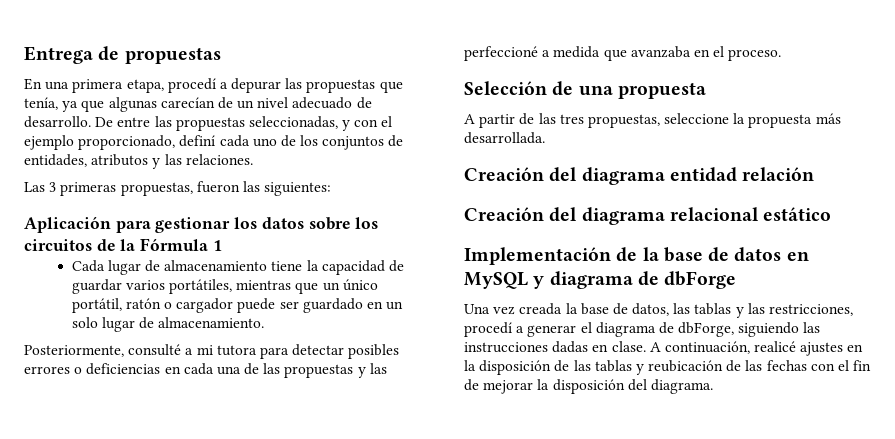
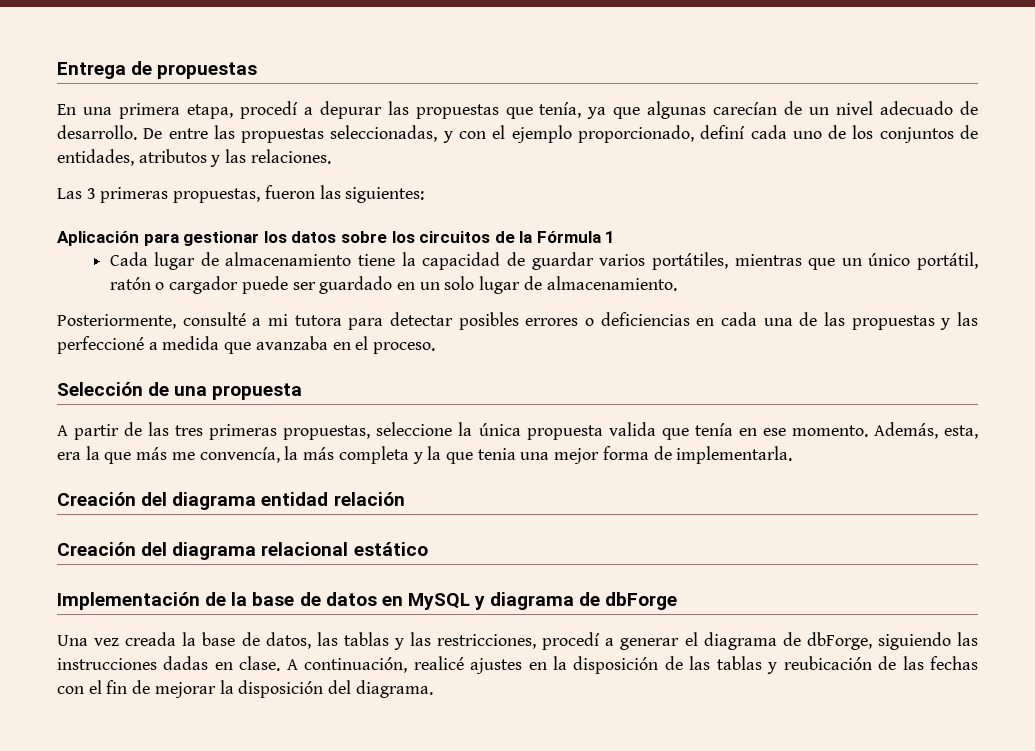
- A partir de las tres propuestas, seleccione la propuesta más desarrollada.
+ A partir de las tres primeras propuestas, seleccione la única propuesta valida que tenía en ese momento. Además, esta, era la que más me convencía, la más completa y la que tenia una mejor forma de implementarla.

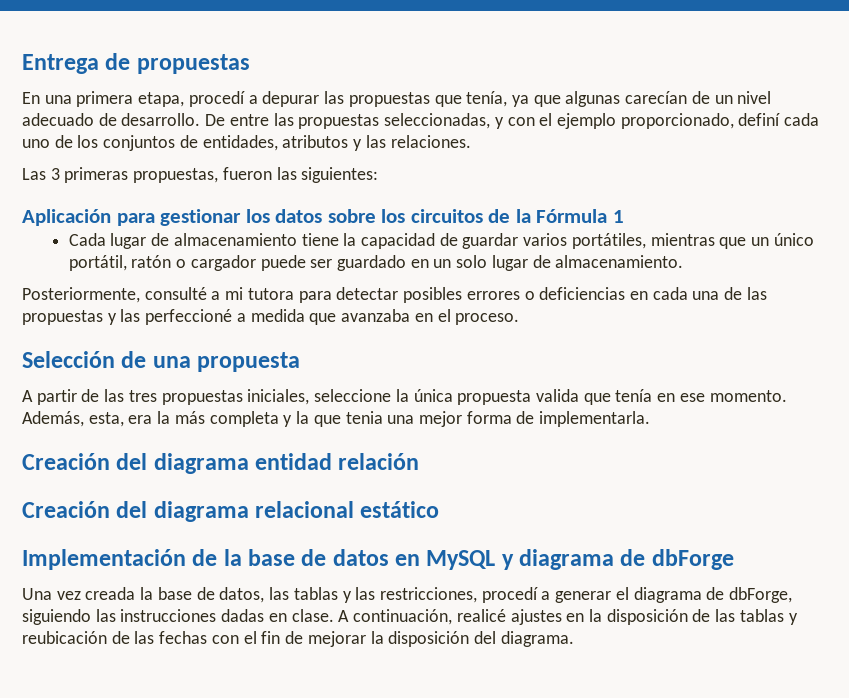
- A partir de las tres primeras propuestas, seleccione la única propuesta valida que tenía en ese momento.
+ A partir de las tres propuestas iniciales, seleccione la única propuesta valida que tenía en ese momento.
- Además, esta, era la que más me convencía, la más completa y la que tenia una mejor forma de implementarla.
+ Además, esta, era la más completa y la que tenia una mejor forma de implementarla.

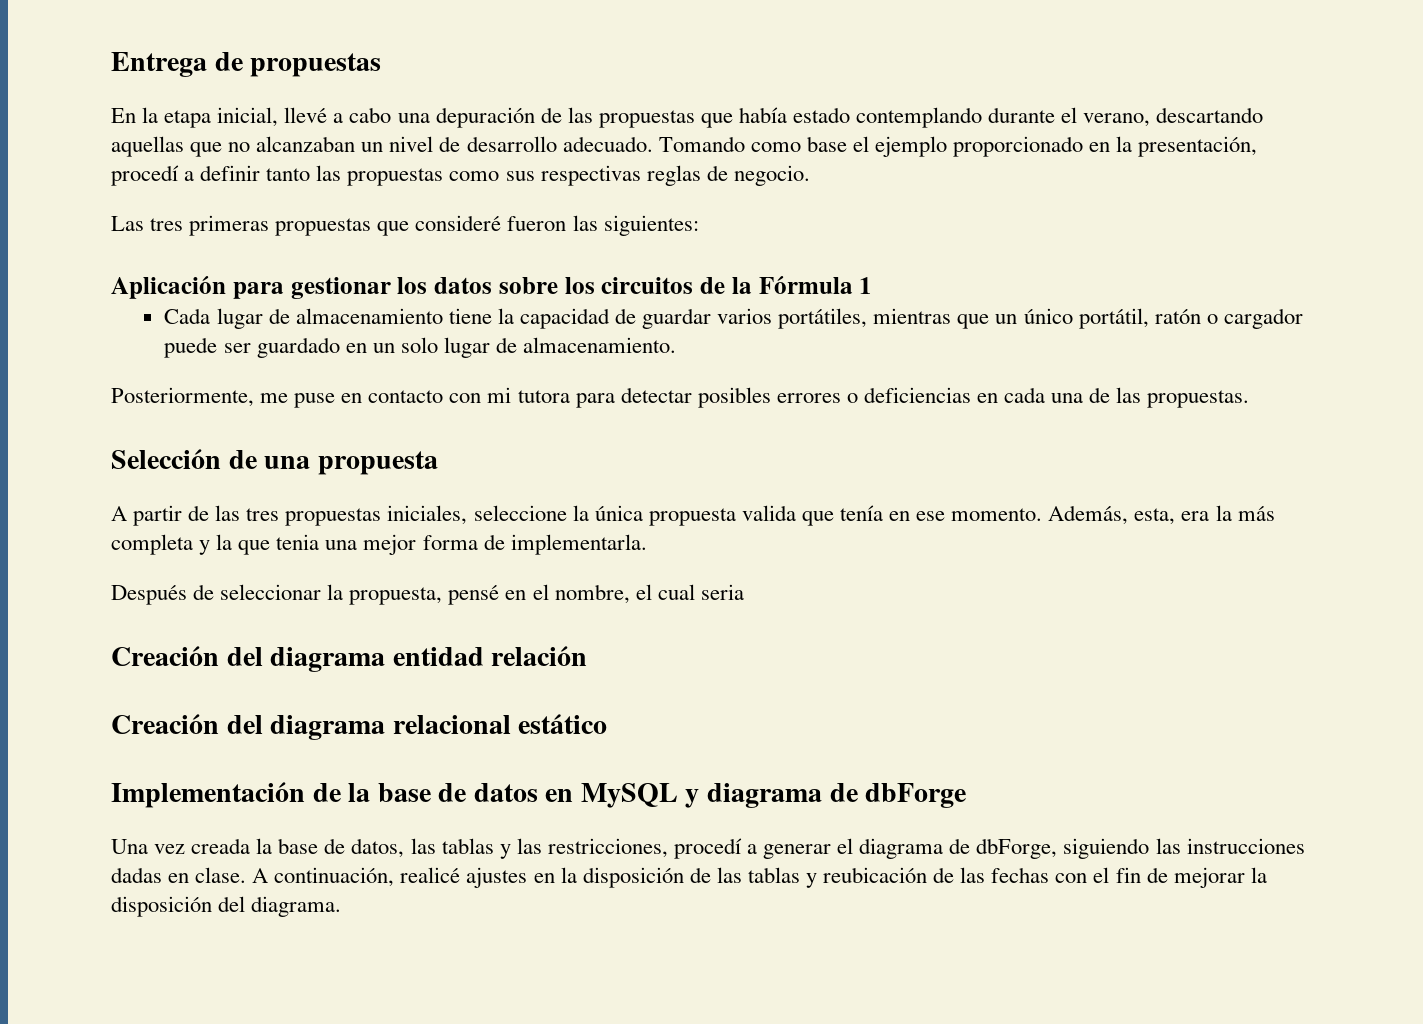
- En una primera etapa, procedí a depurar las propuestas que tenía, ya que algunas carecían de un nivel adecuado de desarrollo. De entre las propuestas seleccionadas, y con el ejemplo proporcionado, definí cada uno de los conjuntos de entidades, atributos y las relaciones.
- Las 3 primeras propuestas, fueron las siguientes:
+ En la etapa inicial, llevé a cabo una depuración de las propuestas que había estado contemplando durante el verano, descartando aquellas que no alcanzaban un nivel de desarrollo adecuado. Tomando como base el ejemplo proporcionado en la presentación, procedí a definir tanto las propuestas como sus respectivas reglas de negocio.
+ Las tres primeras propuestas que consideré fueron las siguientes:
- Posteriormente, consulté a mi tutora para detectar posibles errores o deficiencias en cada una de las propuestas y las perfeccioné a medida que avanzaba en el proceso.
+ Posteriormente, me puse en contacto con mi tutora para detectar posibles errores o deficiencias en cada una de las propuestas.
+ Después de seleccionar la propuesta, pensé en el nombre, el cual seria

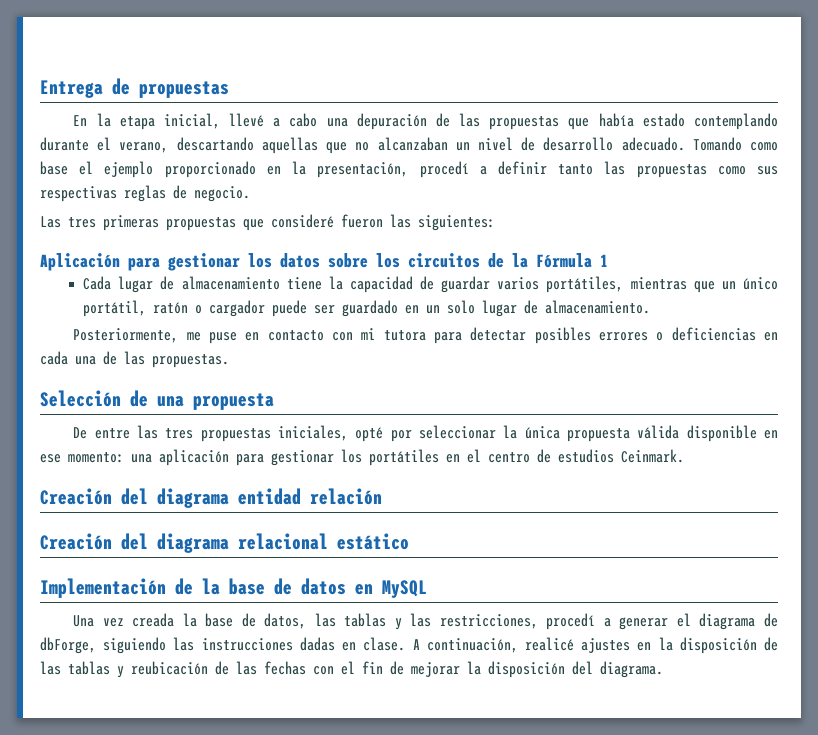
- A partir de las tres propuestas iniciales, seleccione la única propuesta valida que tenía en ese momento. Además, esta, era la más completa y la que tenia una mejor forma de implementarla.
- Después de seleccionar la propuesta, pensé en el nombre, el cual seria
+ De entre las tres propuestas iniciales, opté por seleccionar la única propuesta válida disponible en ese momento: una aplicación para gestionar los portátiles en el centro de estudios Ceinmark.
- Implementación de la base de datos en MySQL y diagrama de dbForge
+ Implementación de la base de datos en MySQL

